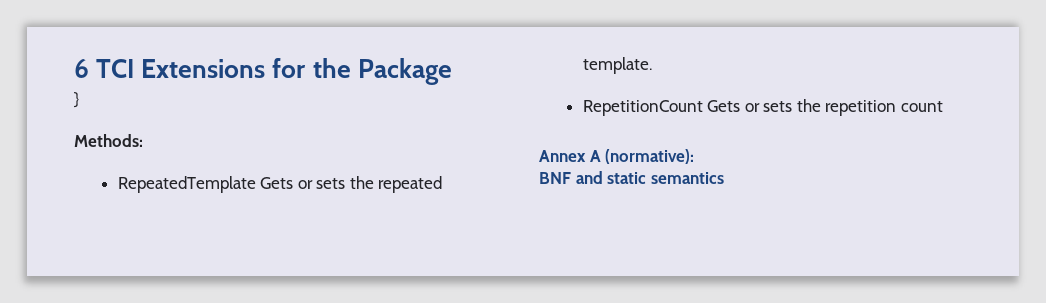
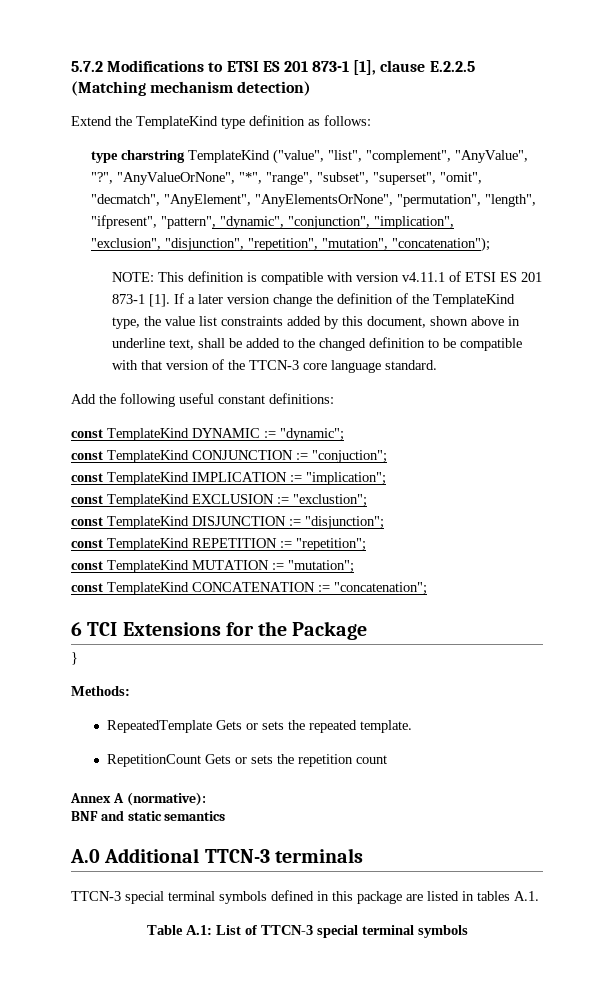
+ 5.7.2 Modifications to ETSI ES 201 873-1 [1], clause E.2.2.5 (Matching mechanism detection)
+ Extend the TemplateKind type definition as follows:
+ type charstring TemplateKind ("value", "list", "complement", "AnyValue", "?", "AnyValueOrNone", "*", "range", "subset", "superset", "omit", "decmatch", "AnyElement", "AnyElementsOrNone", "permutation", "length", "ifpresent", "pattern", "dynamic", "conjunction", "implication",
+ "exclusion", "disjunction", "repetition", "mutation", "concatenation");
+ NOTE: This definition is compatible with version v4.11.1 of ETSI ES 201 873-1 [1]. If a later version change the definition of the TemplateKind type, the value list constraints added by this document, shown above in underline text, shall be added to the changed definition to be compatible with that version of the TTCN-3 core language standard.
+ Add the following useful constant definitions:
+ const TemplateKind DYNAMIC := "dynamic";
+ const TemplateKind CONJUNCTION := "conjuction";
+ const TemplateKind IMPLICATION := "implication";
+ const TemplateKind EXCLUSION := "exclustion";
+ const TemplateKind DISJUNCTION := "disjunction";
+ const TemplateKind REPETITION := "repetition";
+ const TemplateKind MUTATION := "mutation";
+ const TemplateKind CONCATENATION := "concatenation";
+ A.0 Additional TTCN-3 terminals
+ TTCN-3 special terminal symbols defined in this package are listed in tables A.1.
+ Table A.1: List of TTCN-3 special terminal symbols

